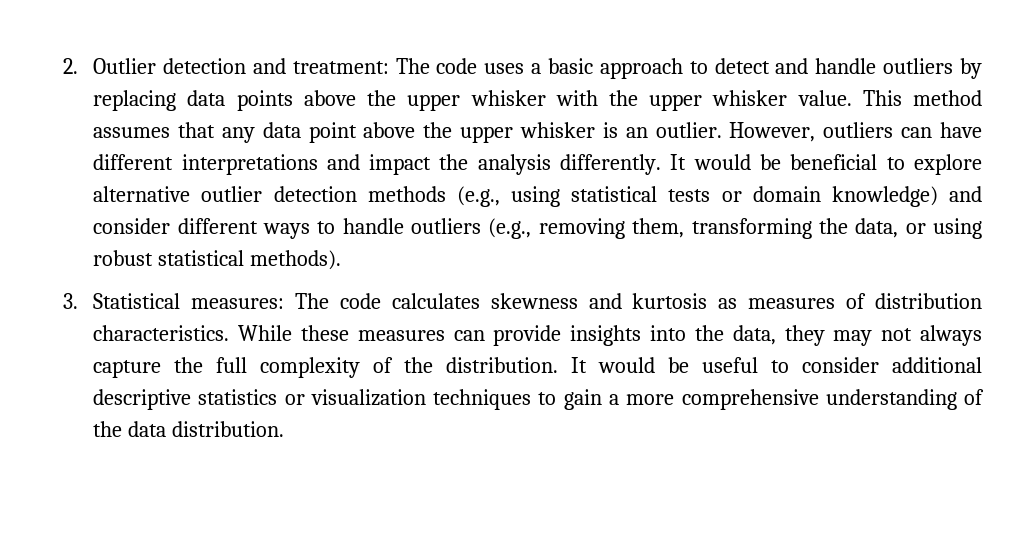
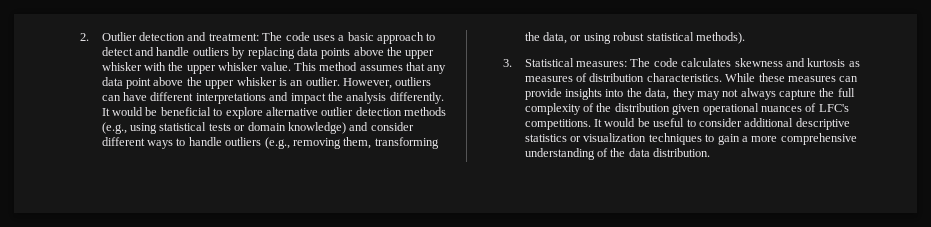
- While these measures can provide insights into the data, they may not always capture the full complexity of the distribution.
+ While these measures can provide insights into the data, they may not always capture the full complexity of the distribution given operational nuances of LFC's competitions.

